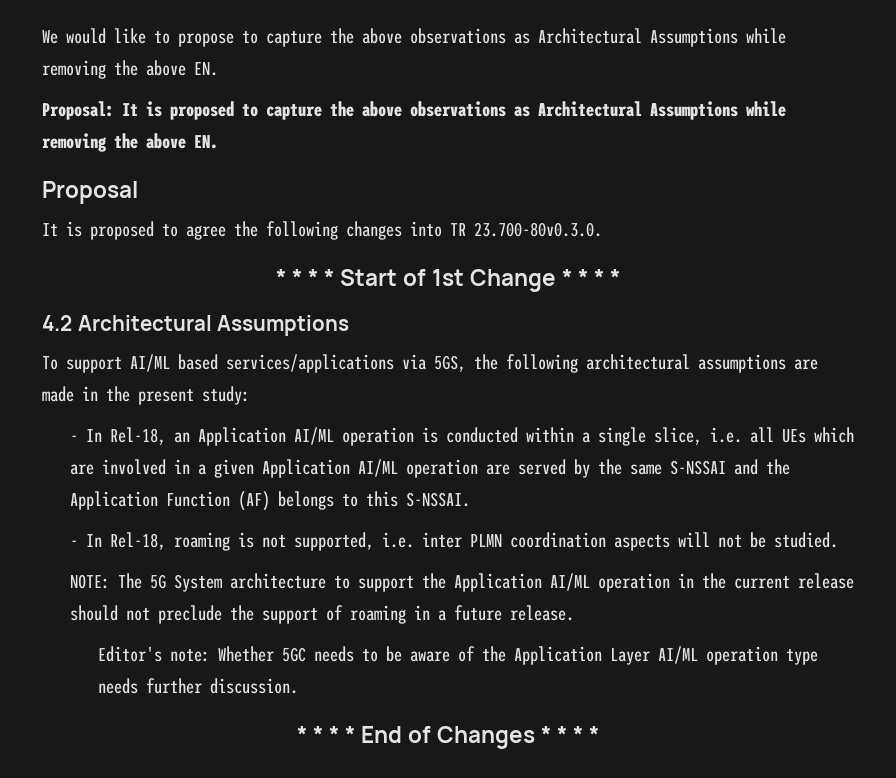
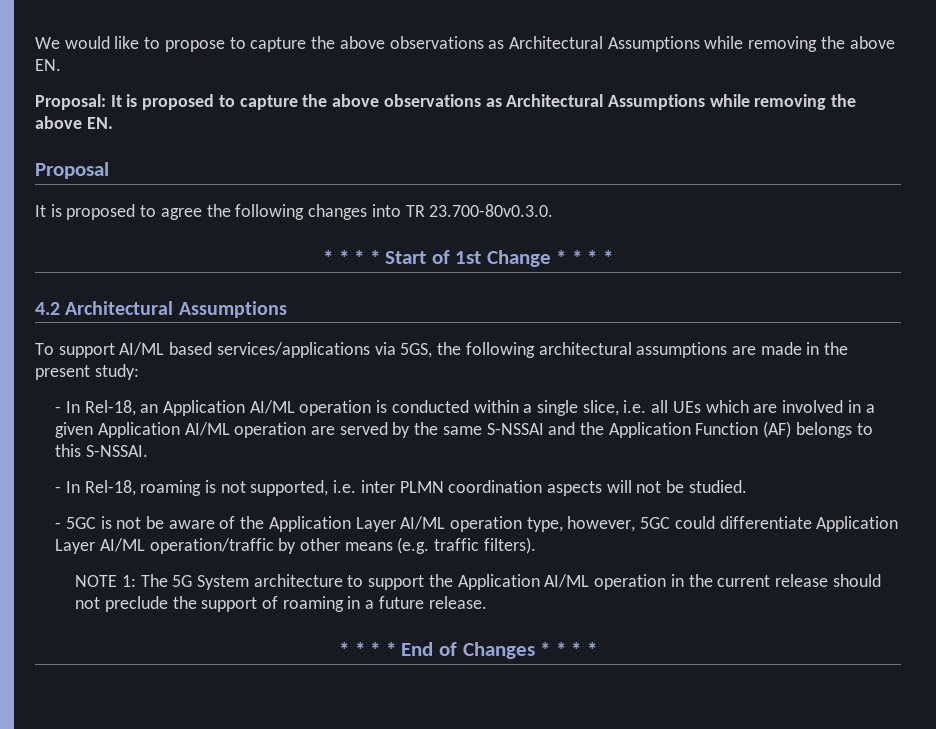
- NOTE: The 5G System architecture to support the Application AI/ML operation in the current release should not preclude the support of roaming in a future release.
+ - 5GC is not be aware of the Application Layer AI/ML operation type, however, 5GC could differentiate Application Layer AI/ML operation/traffic by other means (e.g. traffic filters).
+ NOTE 1: The 5G System architecture to support the Application AI/ML operation in the current release should not preclude the support of roaming in a future release.
- Editor's note: Whether 5GC needs to be aware of the Application Layer AI/ML operation type needs further discussion.

